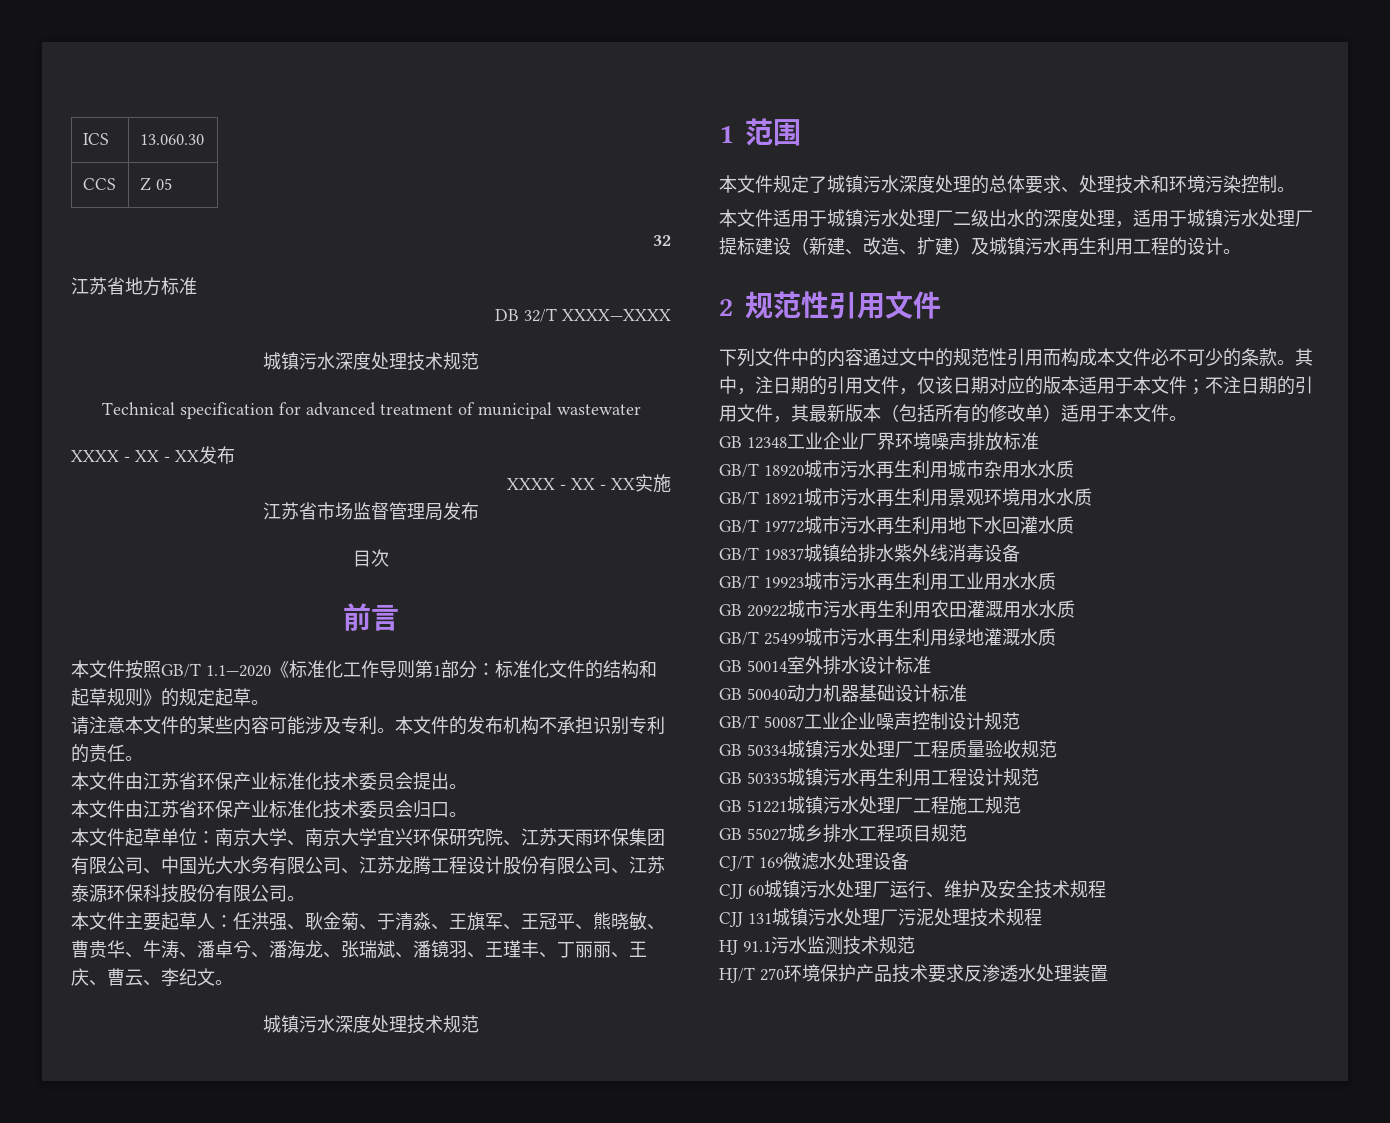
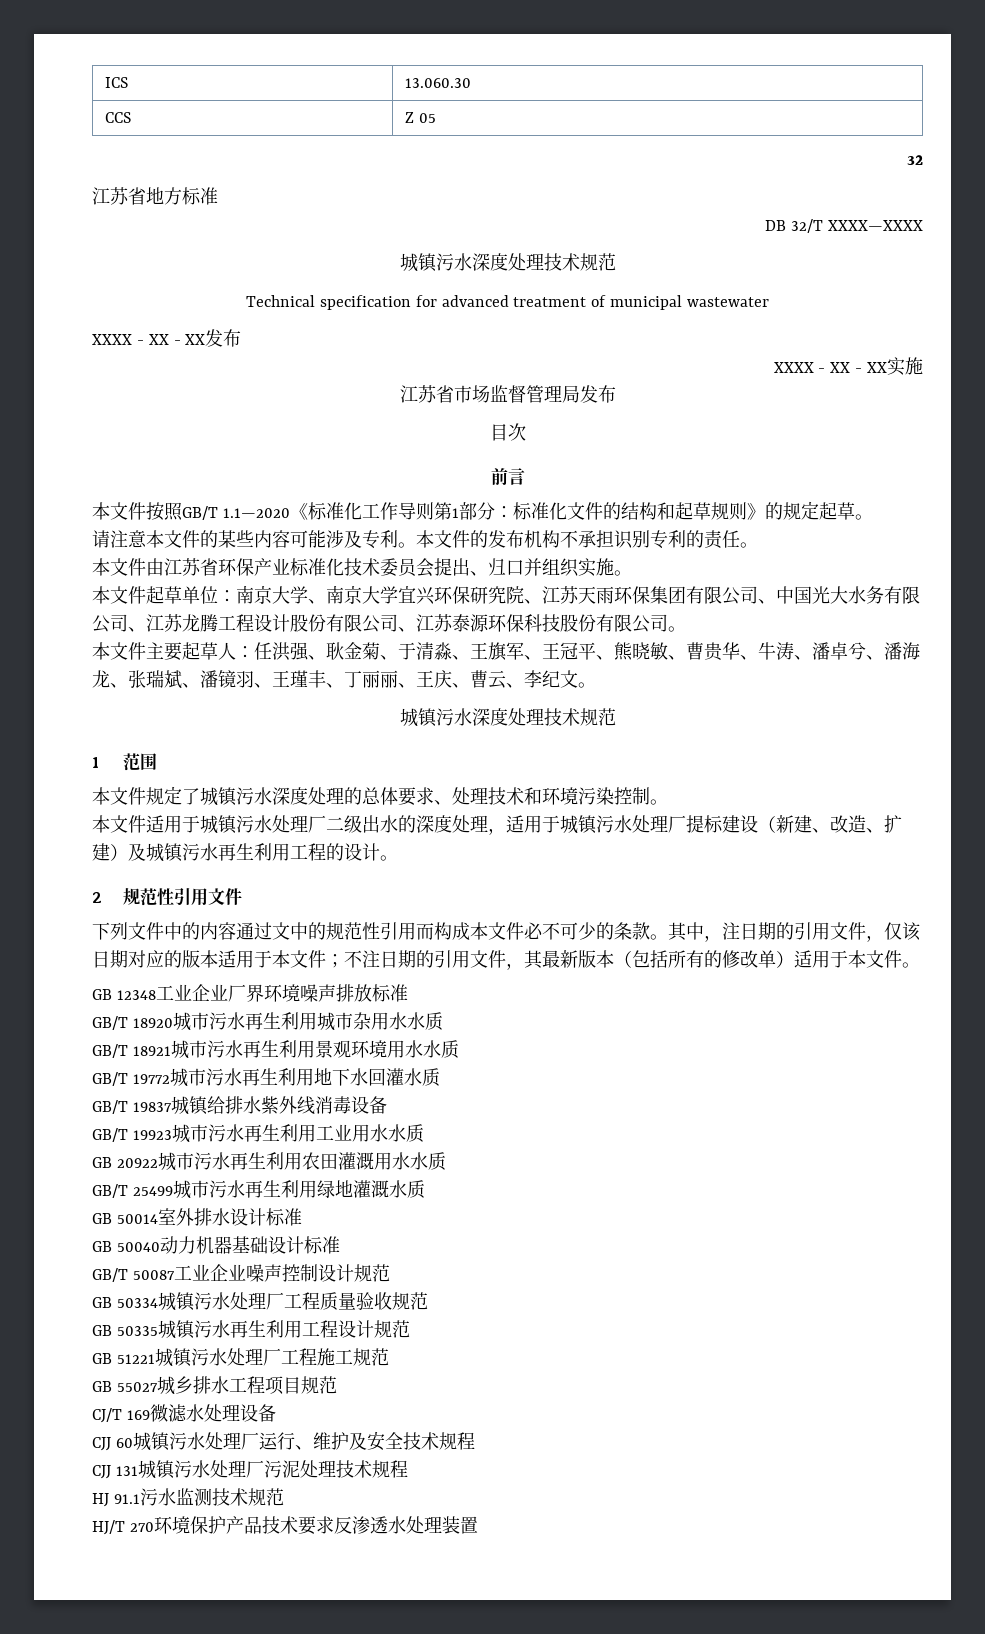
- 本文件由江苏省环保产业标准化技术委员会提出。
- 本文件由江苏省环保产业标准化技术委员会归口。
+ 本文件由江苏省环保产业标准化技术委员会提出、归口并组织实施。

